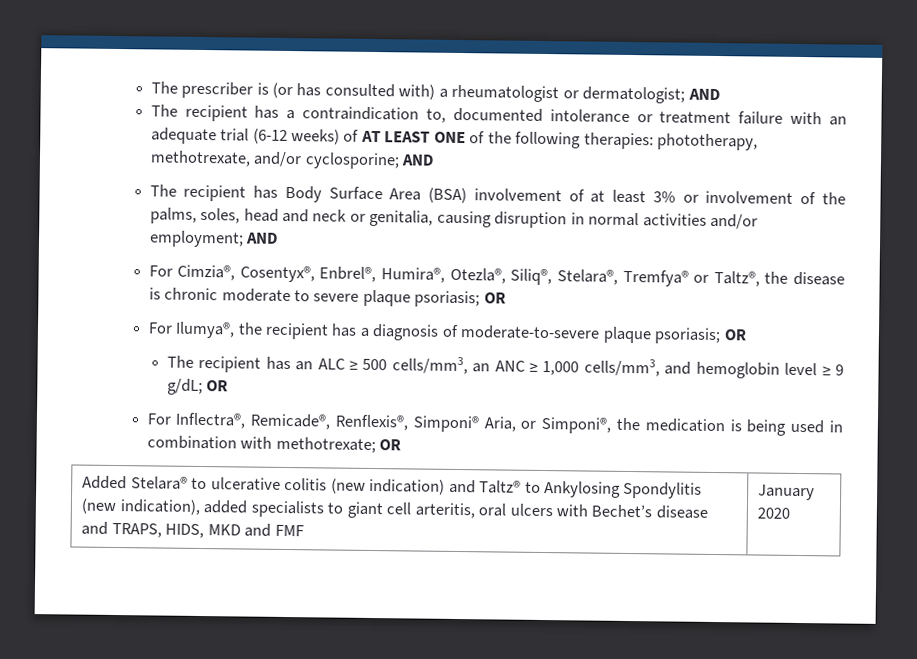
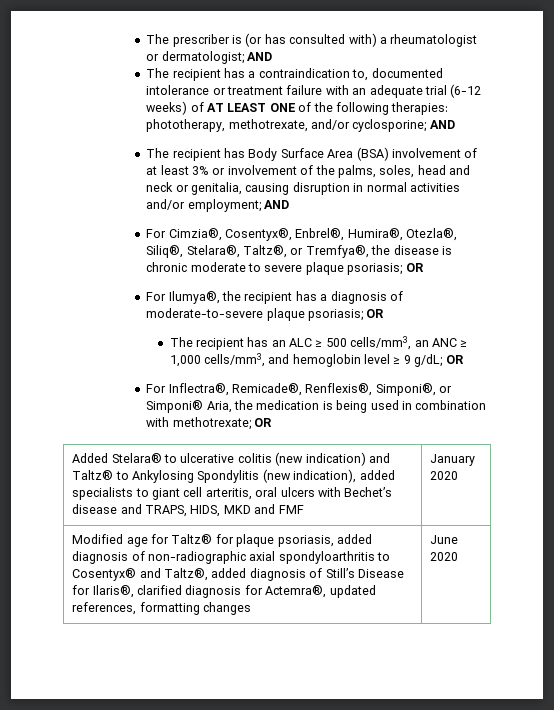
- For Cimzia®, Cosentyx®, Enbrel®, Humira®, Otezla®, Siliq®, Stelara®, Tremfya® or Taltz®, the disease is chronic moderate to severe plaque psoriasis; OR
+ For Cimzia®, Cosentyx®, Enbrel®, Humira®, Otezla®, Siliq®, Stelara®, Taltz®, or Tremfya®, the disease is chronic moderate to severe plaque psoriasis; OR
- For Inflectra®, Remicade®, Renflexis®, Simponi® Aria, or Simponi®, the medication is being used in combination with methotrexate; OR
+ For Inflectra®, Remicade®, Renflexis®, Simponi®, or Simponi® Aria, the medication is being used in combination with methotrexate; OR
+ Modified age for Taltz® for plaque psoriasis, added diagnosis of non-radiographic axial spondyloarthritis to Cosentyx® and Taltz®, added diagnosis of Still’s Disease for Ilaris®, clarified diagnosis for Actemra®, updated references, formatting changes | June 2020

